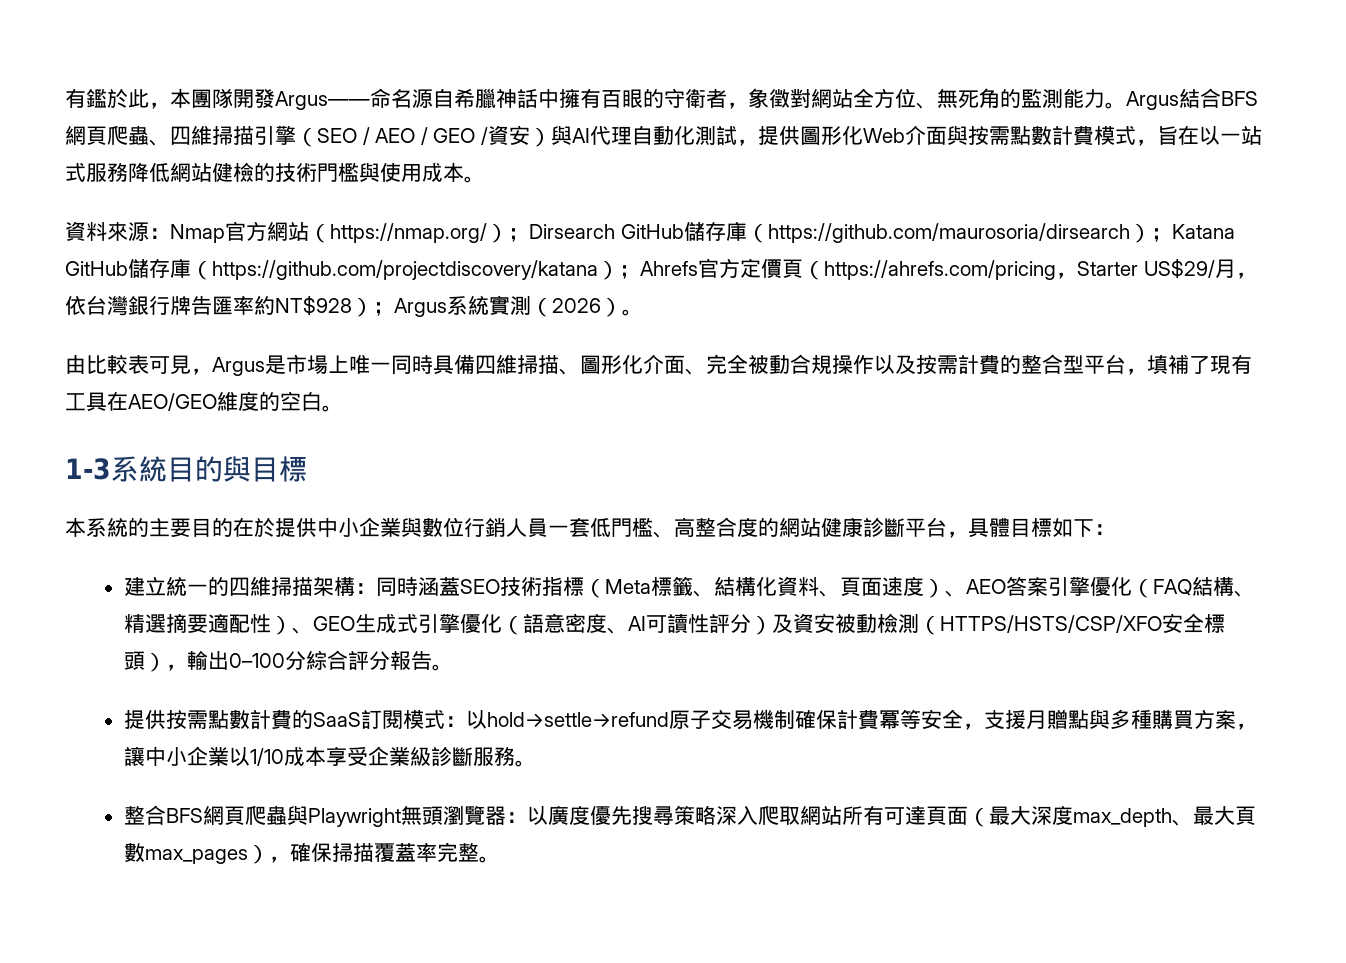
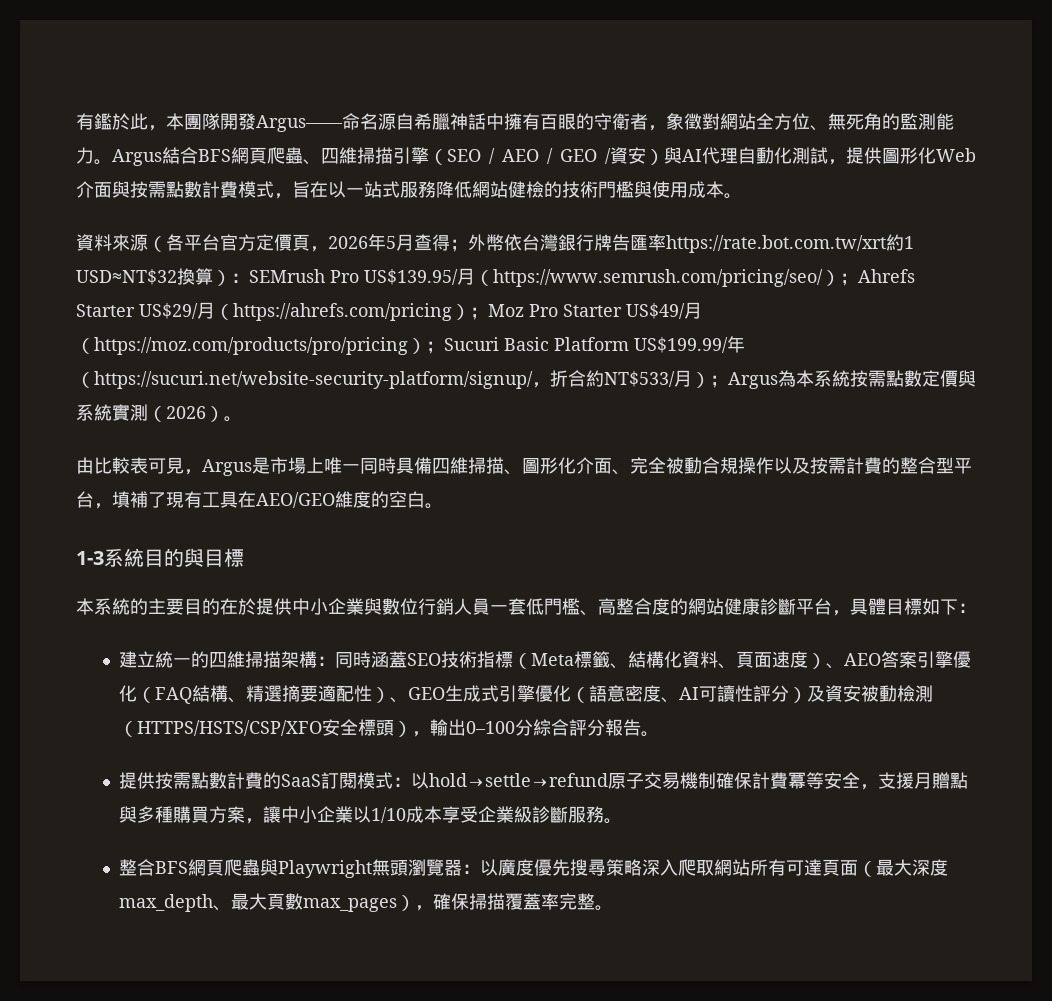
- 資料來源：Nmap官方網站（https://nmap.org/）；Dirsearch GitHub儲存庫（https://github.com/maurosoria/dirsearch）；Katana GitHub儲存庫（https://github.com/projectdiscovery/katana）；Ahrefs官方定價頁（https://ahrefs.com/pricing，Starter US$29/月，依台灣銀行牌告匯率約NT$928）；Argus系統實測（2026）。
+ 資料來源（各平台官方定價頁，2026年5月查得；外幣依台灣銀行牌告匯率https://rate.bot.com.tw/xrt約1 USD≈NT$32換算）：SEMrush Pro US$139.95/月（https://www.semrush.com/pricing/seo/）；Ahrefs Starter US$29/月（https://ahrefs.com/pricing）；Moz Pro Starter US$49/月（https://moz.com/products/pro/pricing）；Sucuri Basic Platform US$199.99/年（https://sucuri.net/website-security-platform/signup/，折合約NT$533/月）；Argus為本系統按需點數定價與系統實測（2026）。

